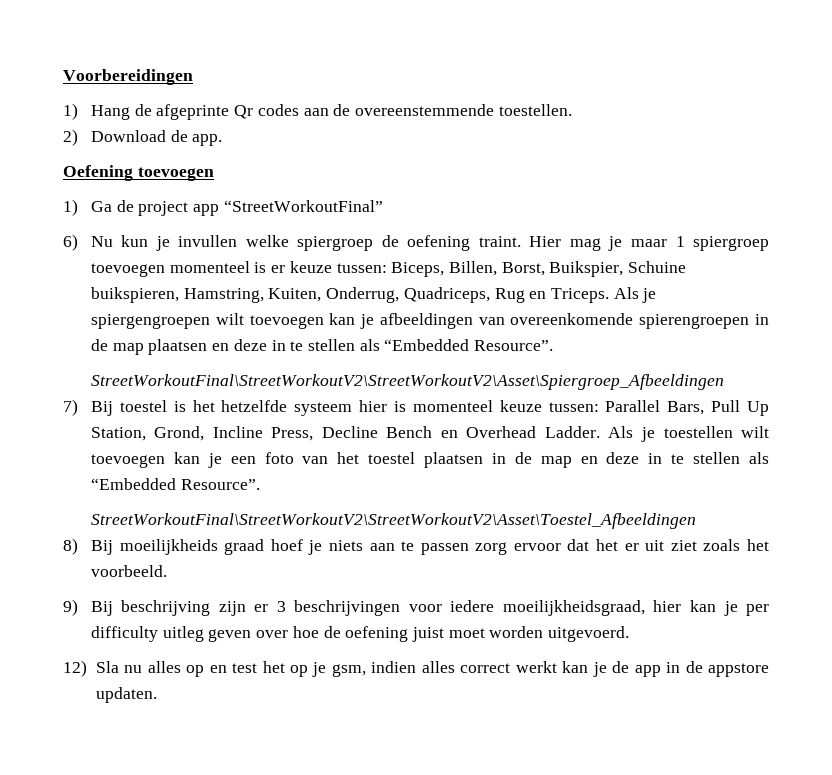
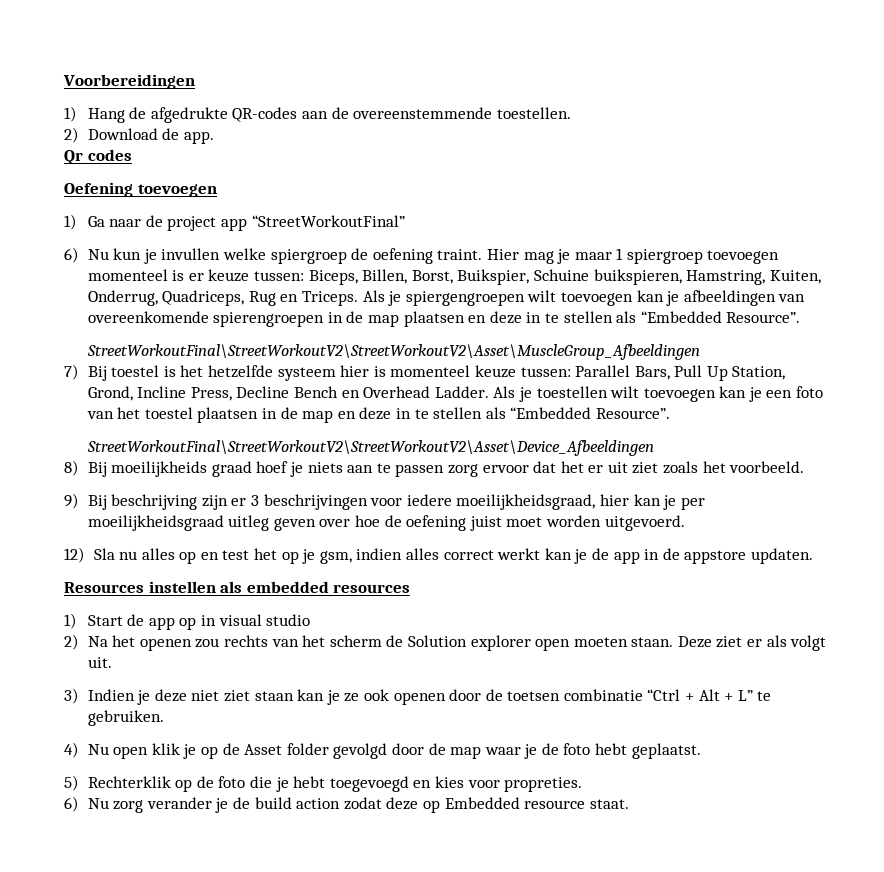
- 1) Hang de afgeprinte Qr codes aan de overeenstemmende toestellen.
+ 1) Hang de afgedrukte QR-codes aan de overeenstemmende toestellen.
+ Qr codes
- 1) Ga de project app “StreetWorkoutFinal”
+ 1) Ga naar de project app “StreetWorkoutFinal”
- StreetWorkoutFinal\StreetWorkoutV2\StreetWorkoutV2\Asset\Spiergroep_Afbeeldingen
+ StreetWorkoutFinal\StreetWorkoutV2\StreetWorkoutV2\Asset\MuscleGroup_Afbeeldingen
- StreetWorkoutFinal\StreetWorkoutV2\StreetWorkoutV2\Asset\Toestel_Afbeeldingen
+ StreetWorkoutFinal\StreetWorkoutV2\StreetWorkoutV2\Asset\Device_Afbeeldingen
- 9) Bij beschrijving zijn er 3 beschrijvingen voor iedere moeilijkheidsgraad, hier kan je per difficulty uitleg geven over hoe de oefening juist moet worden uitgevoerd.
+ 9) Bij beschrijving zijn er 3 beschrijvingen voor iedere moeilijkheidsgraad, hier kan je per moeilijkheidsgraad uitleg geven over hoe de oefening juist moet worden uitgevoerd.
+ Resources instellen als embedded resources
+ 1) Start de app op in visual studio
+ 2) Na het openen zou rechts van het scherm de Solution explorer open moeten staan. Deze ziet er als volgt uit.
+ 3) Indien je deze niet ziet staan kan je ze ook openen door de toetsen combinatie “Ctrl + Alt + L” te gebruiken.
+ 4) Nu open klik je op de Asset folder gevolgd door de map waar je de foto hebt geplaatst.
+ 5) Rechterklik op de foto die je hebt toegevoegd en kies voor propreties.
+ 6) Nu zorg verander je de build action zodat deze op Embedded resource staat.

